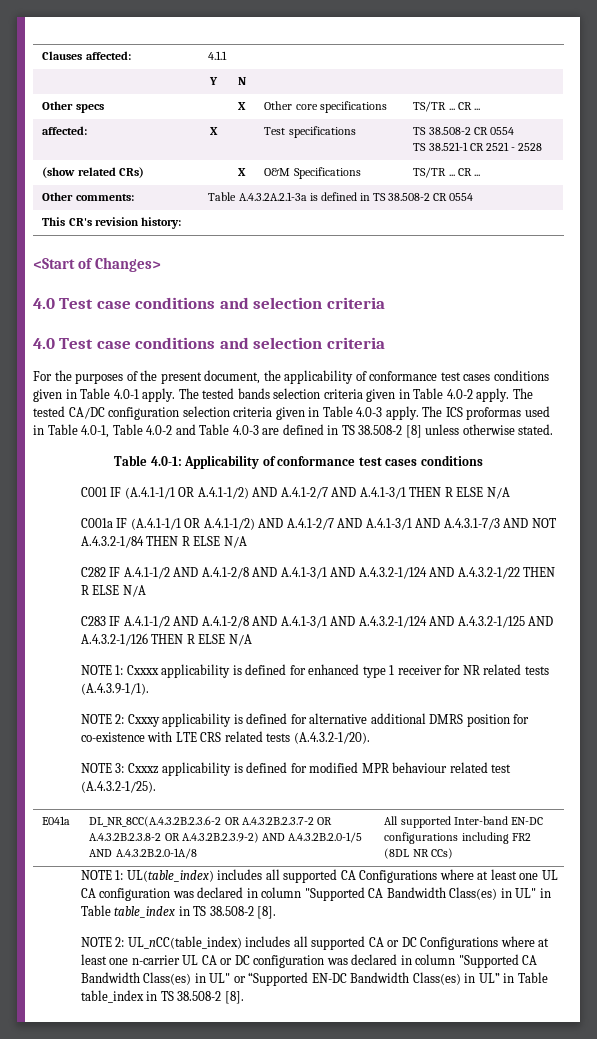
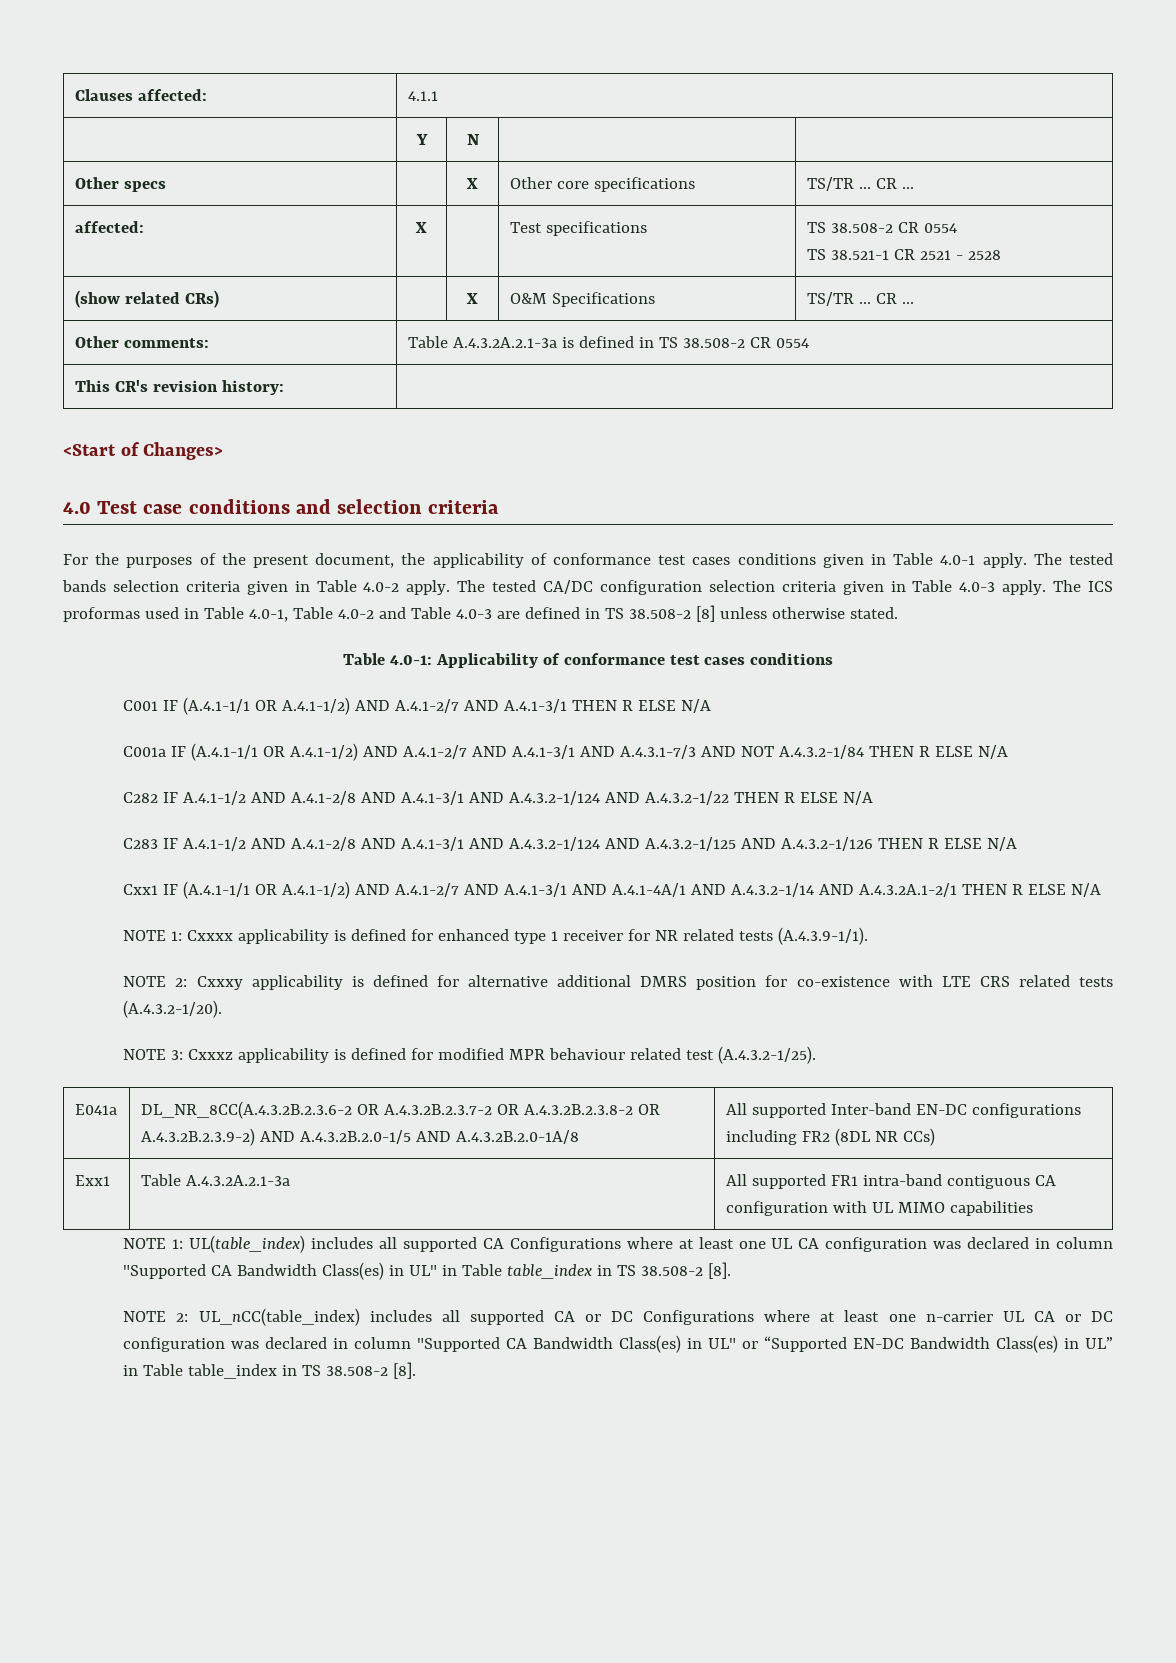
  <Start of Changes>
- 4.0 Test case conditions and selection criteria
+ Cxx1 IF (A.4.1-1/1 OR A.4.1-1/2) AND A.4.1-2/7 AND A.4.1-3/1 AND A.4.1-4A/1 AND A.4.3.2-1/14 AND A.4.3.2A.1-2/1 THEN R ELSE N/A
+ Exx1 | Table A.4.3.2A.2.1-3a | All supported FR1 intra-band contiguous CA configuration with UL MIMO capabilities

